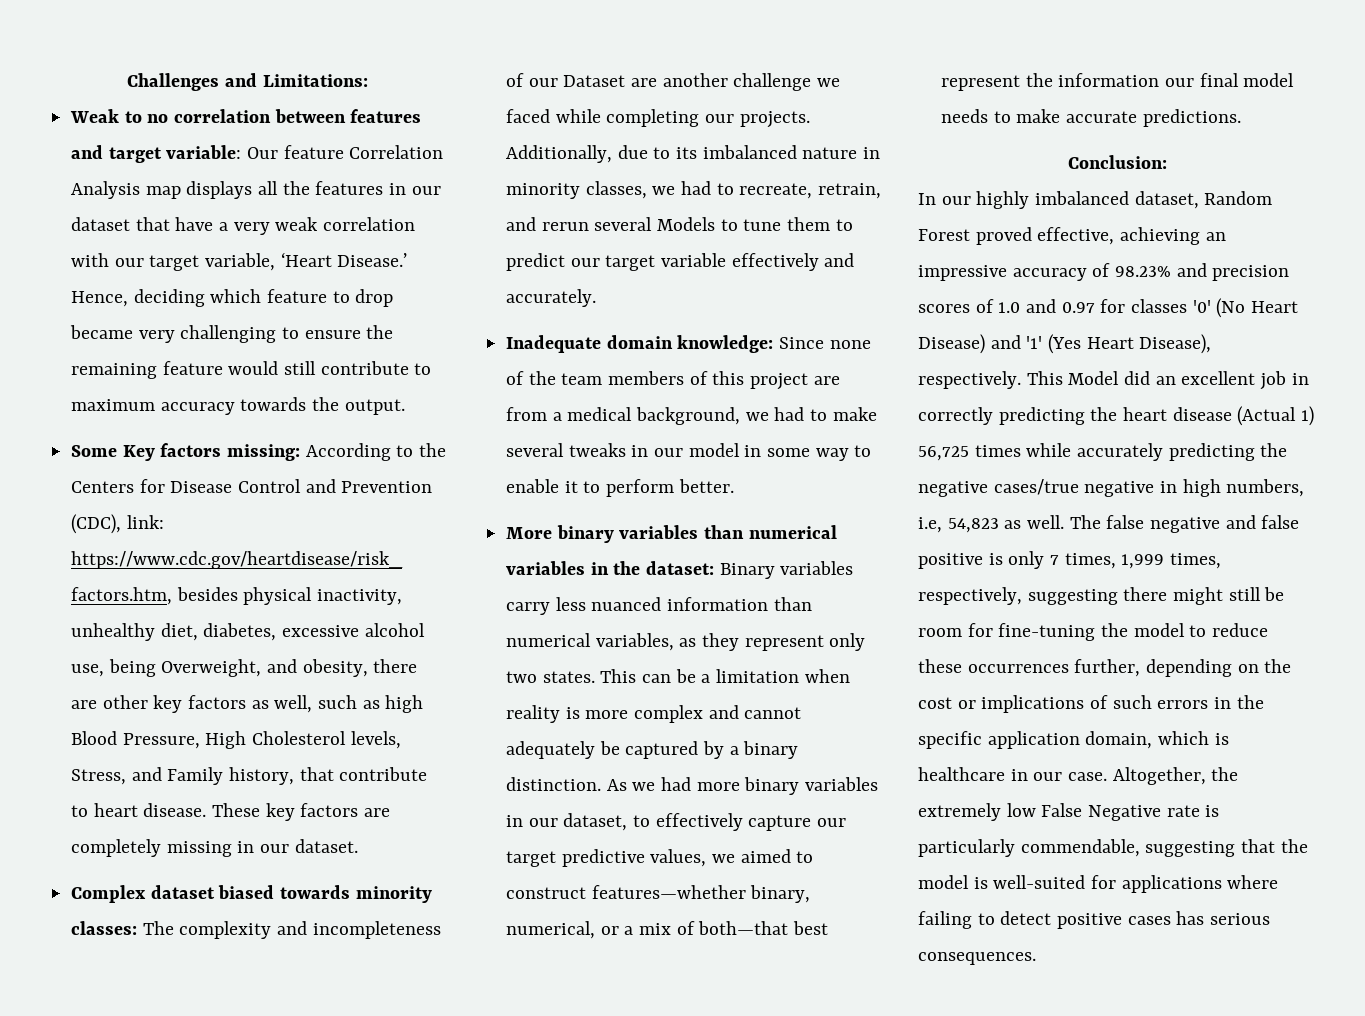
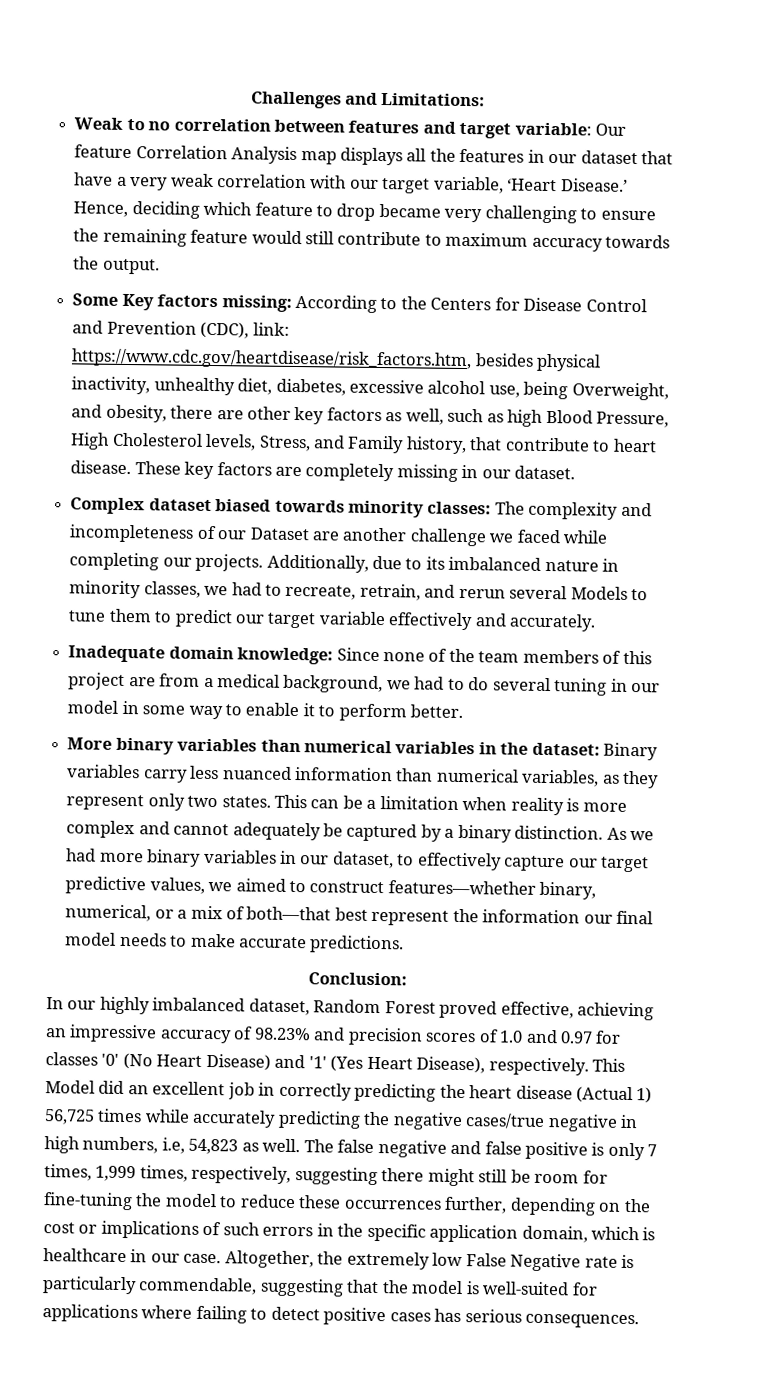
- Inadequate domain knowledge: Since none of the team members of this project are from a medical background, we had to make several tweaks in our model in some way to enable it to perform better.
+ Inadequate domain knowledge: Since none of the team members of this project are from a medical background, we had to do several tuning in our model in some way to enable it to perform better.

